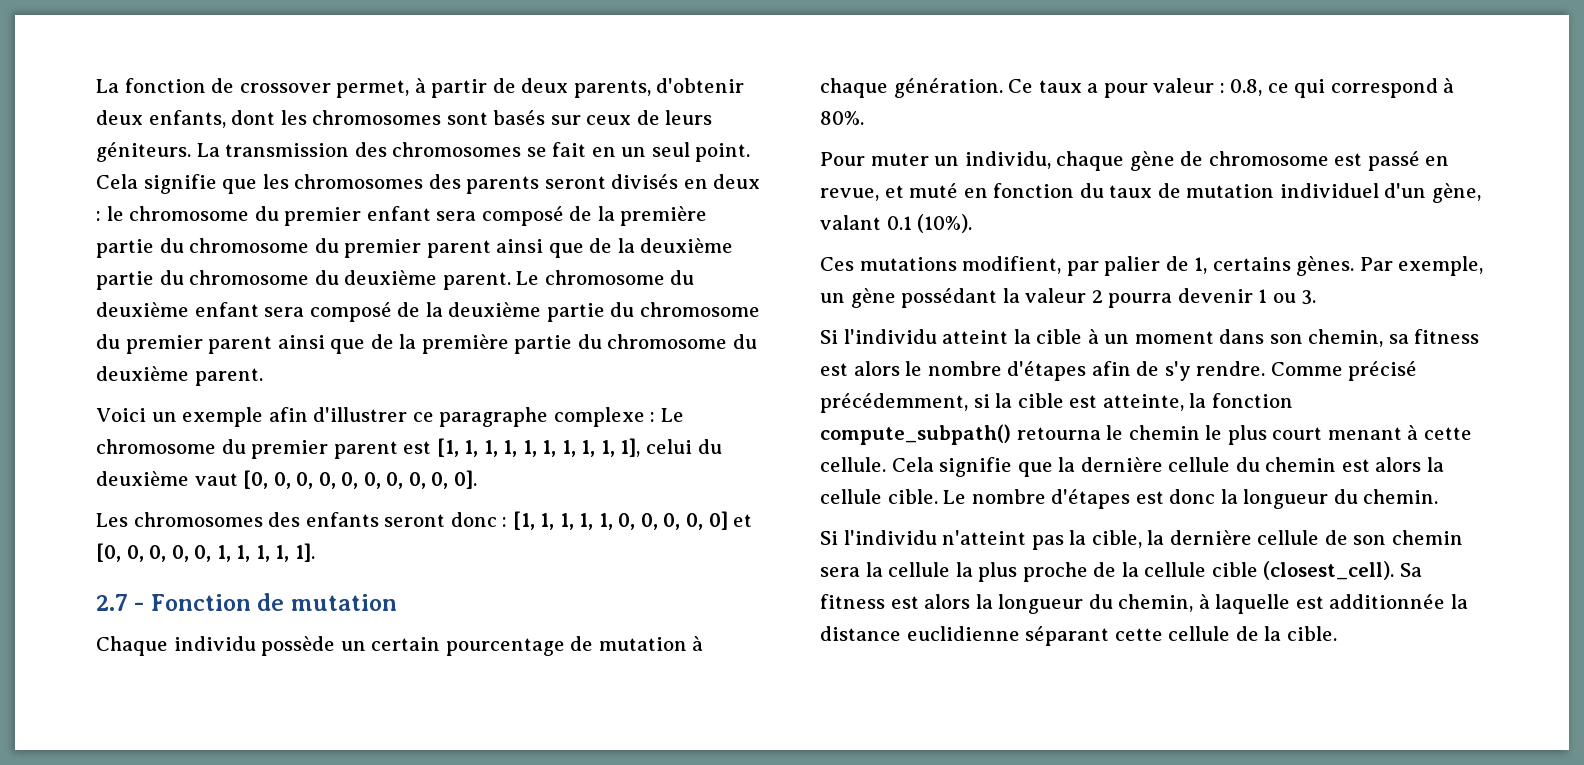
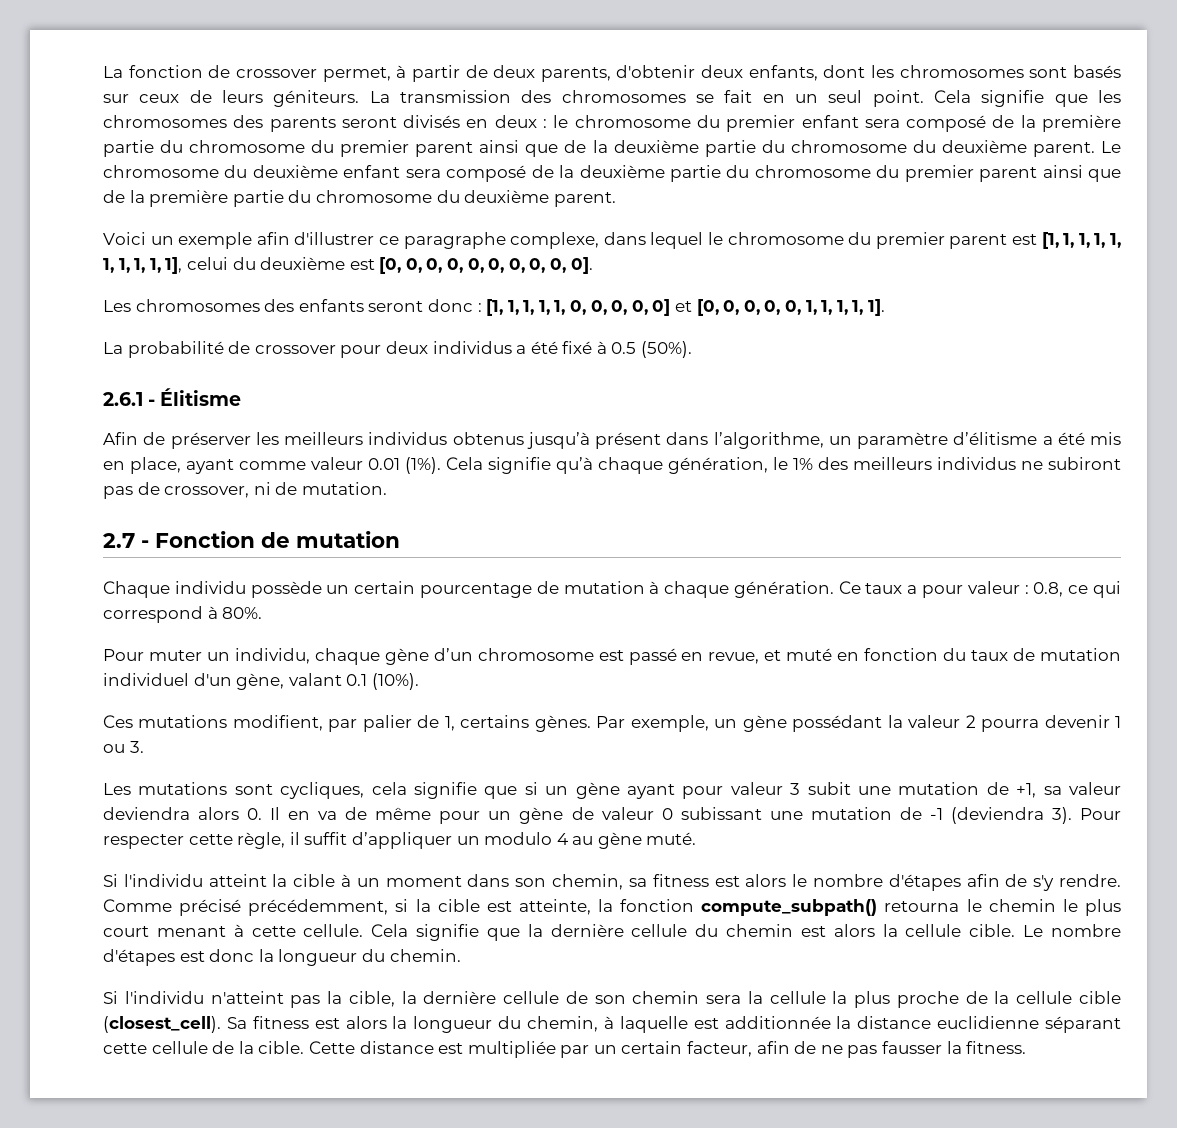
- Voici un exemple afin d'illustrer ce paragraphe complexe : Le chromosome du premier parent est [1, 1, 1, 1, 1, 1, 1, 1, 1, 1], celui du deuxième vaut [0, 0, 0, 0, 0, 0, 0, 0, 0, 0].
+ Voici un exemple afin d'illustrer ce paragraphe complexe, dans lequel le chromosome du premier parent est [1, 1, 1, 1, 1, 1, 1, 1, 1, 1], celui du deuxième est [0, 0, 0, 0, 0, 0, 0, 0, 0, 0].
+ La probabilité de crossover pour deux individus a été fixé à 0.5 (50%).
+ 2.6.1 - Élitisme
+ Afin de préserver les meilleurs individus obtenus jusqu’à présent dans l’algorithme, un paramètre d’élitisme a été mis en place, ayant comme valeur 0.01 (1%). Cela signifie qu’à chaque génération, le 1% des meilleurs individus ne subiront pas de crossover, ni de mutation.
- Pour muter un individu, chaque gène de chromosome est passé en revue, et muté en fonction du taux de mutation individuel d'un gène, valant 0.1 (10%).
+ Pour muter un individu, chaque gène d’un chromosome est passé en revue, et muté en fonction du taux de mutation individuel d'un gène, valant 0.1 (10%).
+ Les mutations sont cycliques, cela signifie que si un gène ayant pour valeur 3 subit une mutation de +1, sa valeur deviendra alors 0. Il en va de même pour un gène de valeur 0 subissant une mutation de -1 (deviendra 3). Pour respecter cette règle, il suffit d’appliquer un modulo 4 au gène muté.
+ Cette distance est multipliée par un certain facteur, afin de ne pas fausser la fitness.

